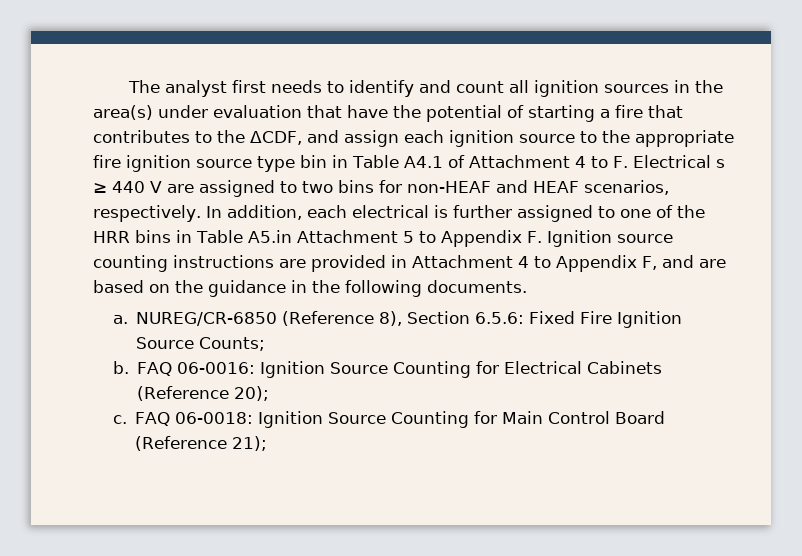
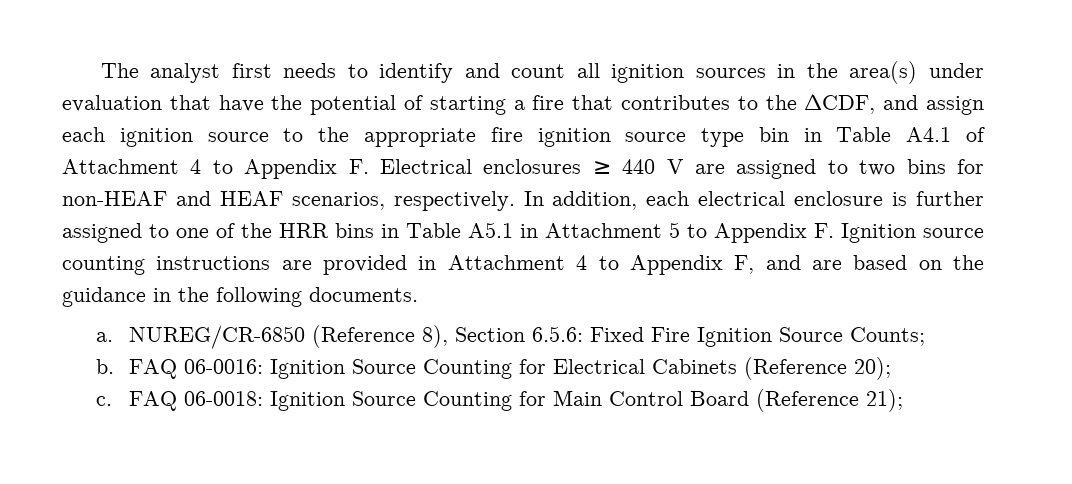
- The analyst first needs to identify and count all ignition sources in the area(s) under evaluation that have the potential of starting a fire that contributes to the ΔCDF, and assign each ignition source to the appropriate fire ignition source type bin in Table A4.1 of Attachment 4 to F. Electrical s ≥ 440 V are assigned to two bins for non-HEAF and HEAF scenarios, respectively.
+ The analyst first needs to identify and count all ignition sources in the area(s) under evaluation that have the potential of starting a fire that contributes to the ΔCDF, and assign each ignition source to the appropriate fire ignition source type bin in Table A4.1 of Attachment 4 to Appendix F. Electrical enclosures ≥ 440 V are assigned to two bins for non-HEAF and HEAF scenarios, respectively.
- In addition, each electrical is further assigned to one of the HRR bins in Table A5.in Attachment 5 to Appendix F. Ignition source counting instructions are provided in Attachment 4 to Appendix F, and are based on the guidance in the following documents.
+ In addition, each electrical enclosure is further assigned to one of the HRR bins in Table A5.1 in Attachment 5 to Appendix F. Ignition source counting instructions are provided in Attachment 4 to Appendix F, and are based on the guidance in the following documents.

